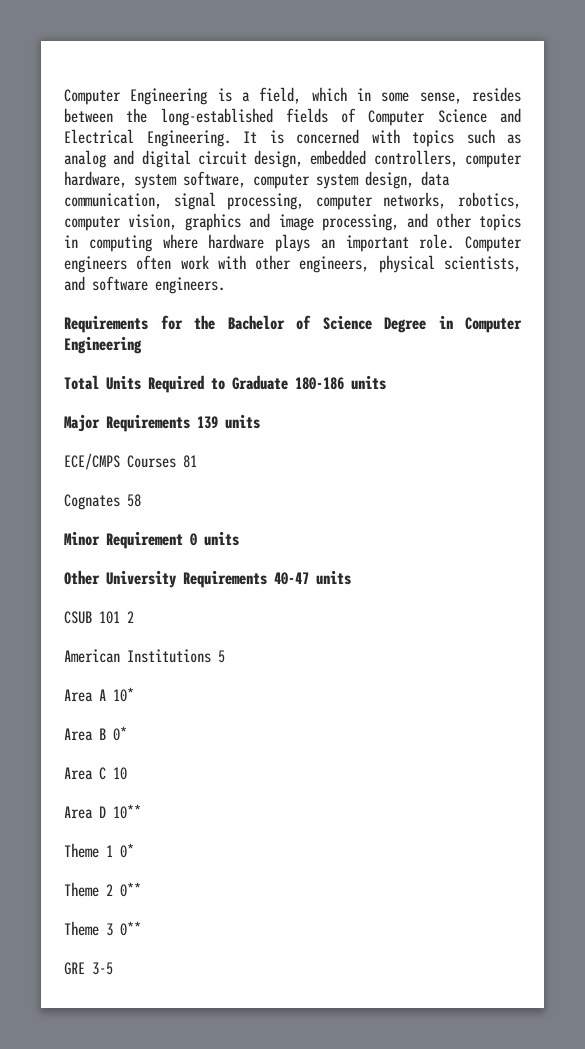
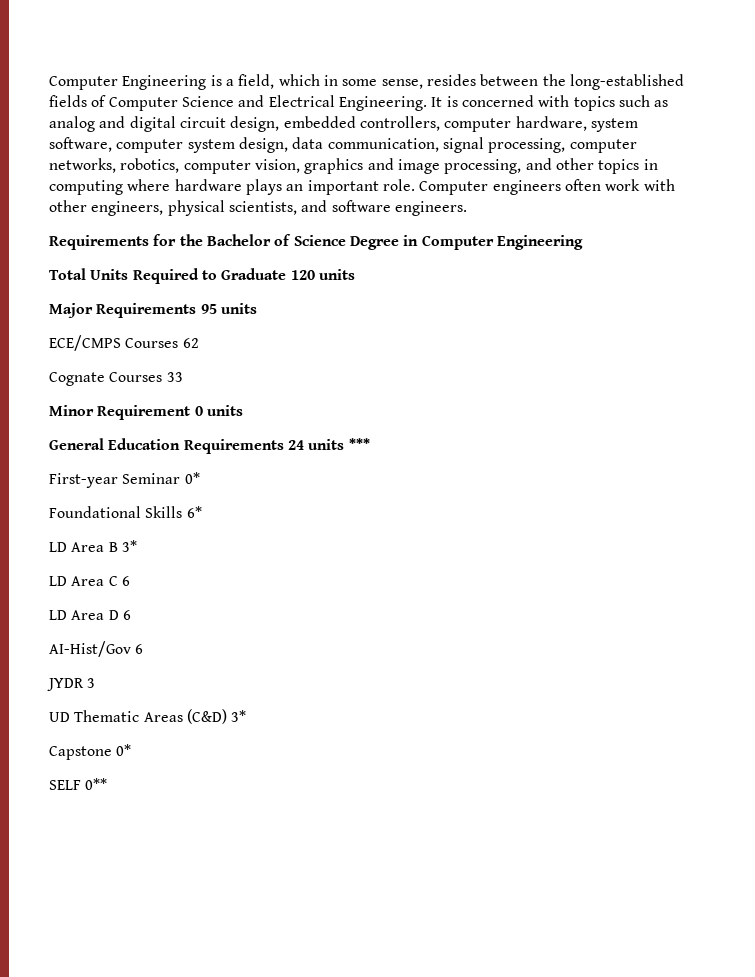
- Total Units Required to Graduate 180-186 units
+ Total Units Required to Graduate 120 units
- Major Requirements 139 units
+ Major Requirements 95 units
- ECE/CMPS Courses 81
- Cognates 58
+ ECE/CMPS Courses 62
+ Cognate Courses 33
- Other University Requirements 40-47 units
- CSUB 101 2
- American Institutions 5
- Area A 10*
- Area B 0*
- Area C 10
- Area D 10**
- Theme 1 0*
- Theme 2 0**
- Theme 3 0**
- GRE 3-5
+ General Education Requirements 24 units ***
+ First-year Seminar 0*
+ Foundational Skills 6*
+ LD Area B 3*
+ LD Area C 6
+ LD Area D 6
+ AI-Hist/Gov 6
+ JYDR 3
+ UD Thematic Areas (C&D) 3*
+ Capstone 0*
+ SELF 0**

